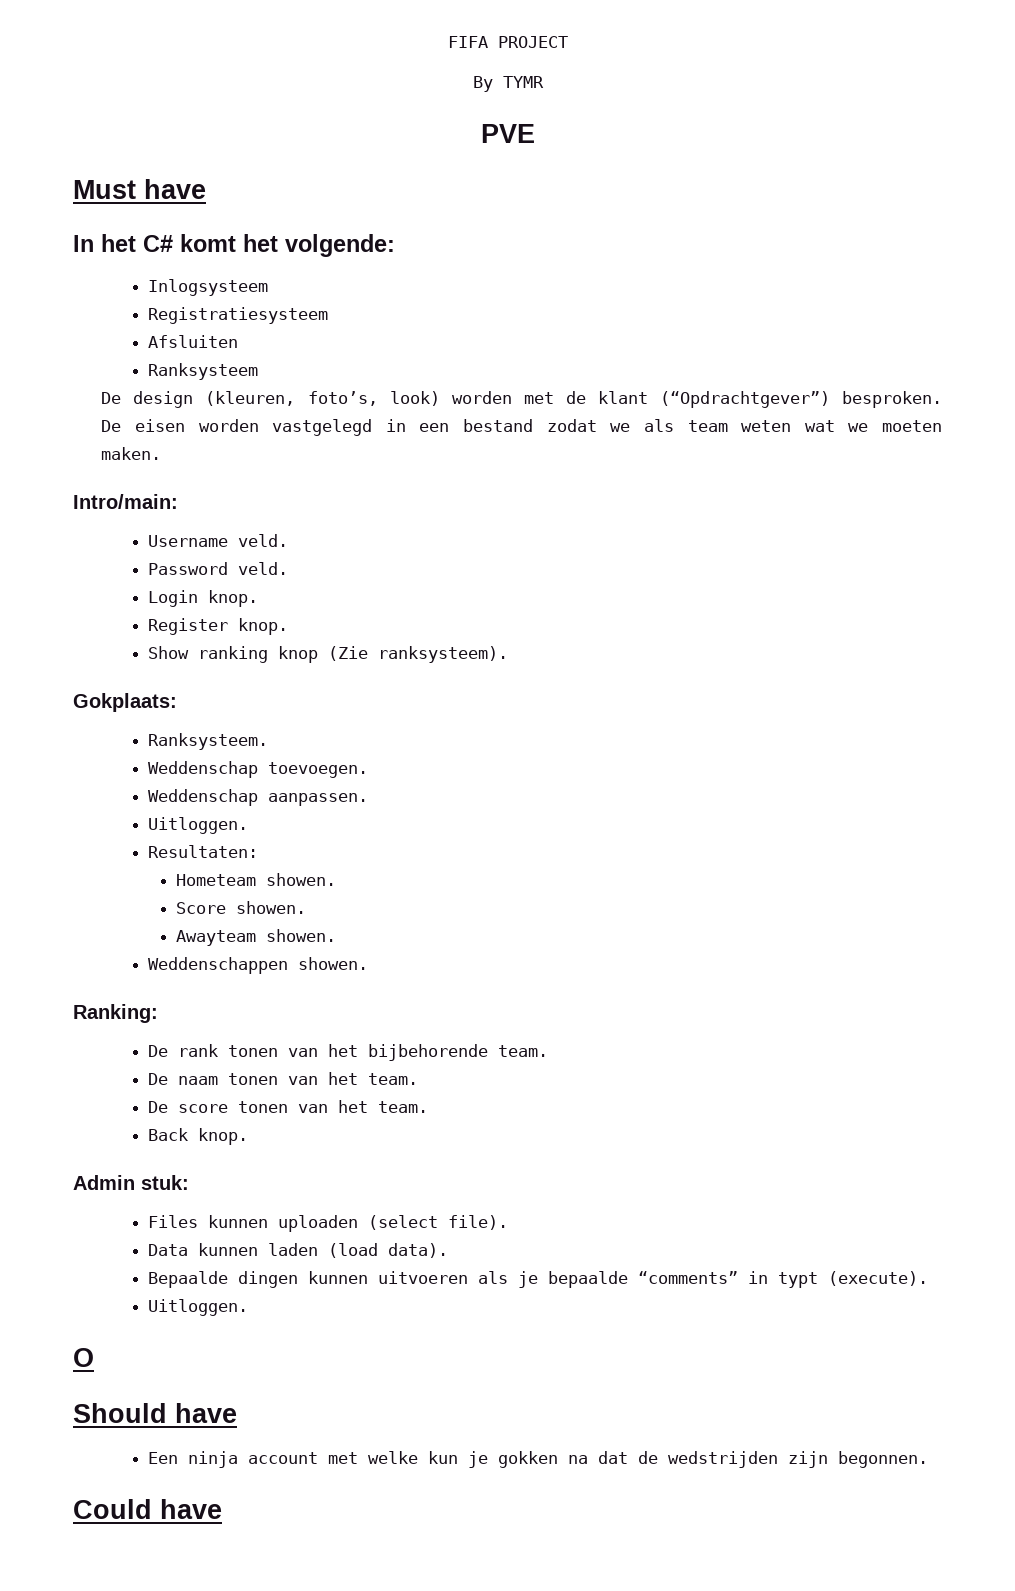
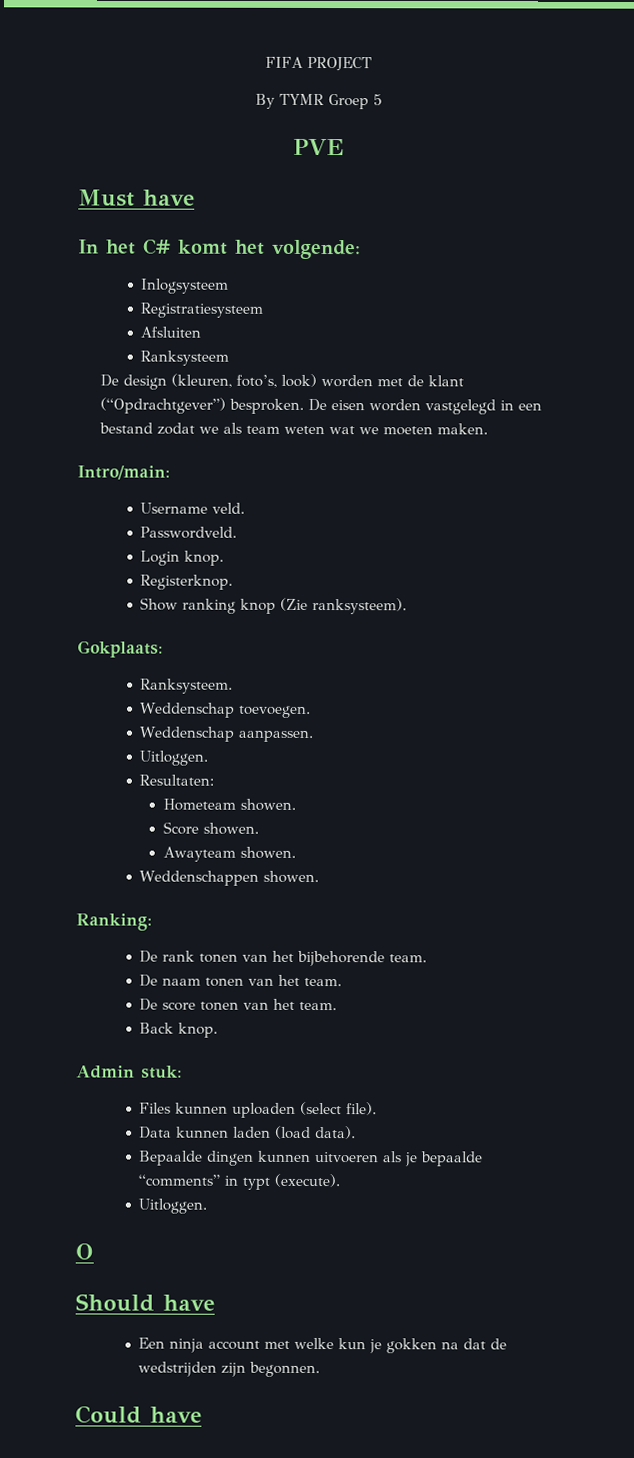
- By TYMR
+ By TYMR Groep 5
- Password veld.
+ Passwordveld.
- Register knop.
+ Registerknop.

